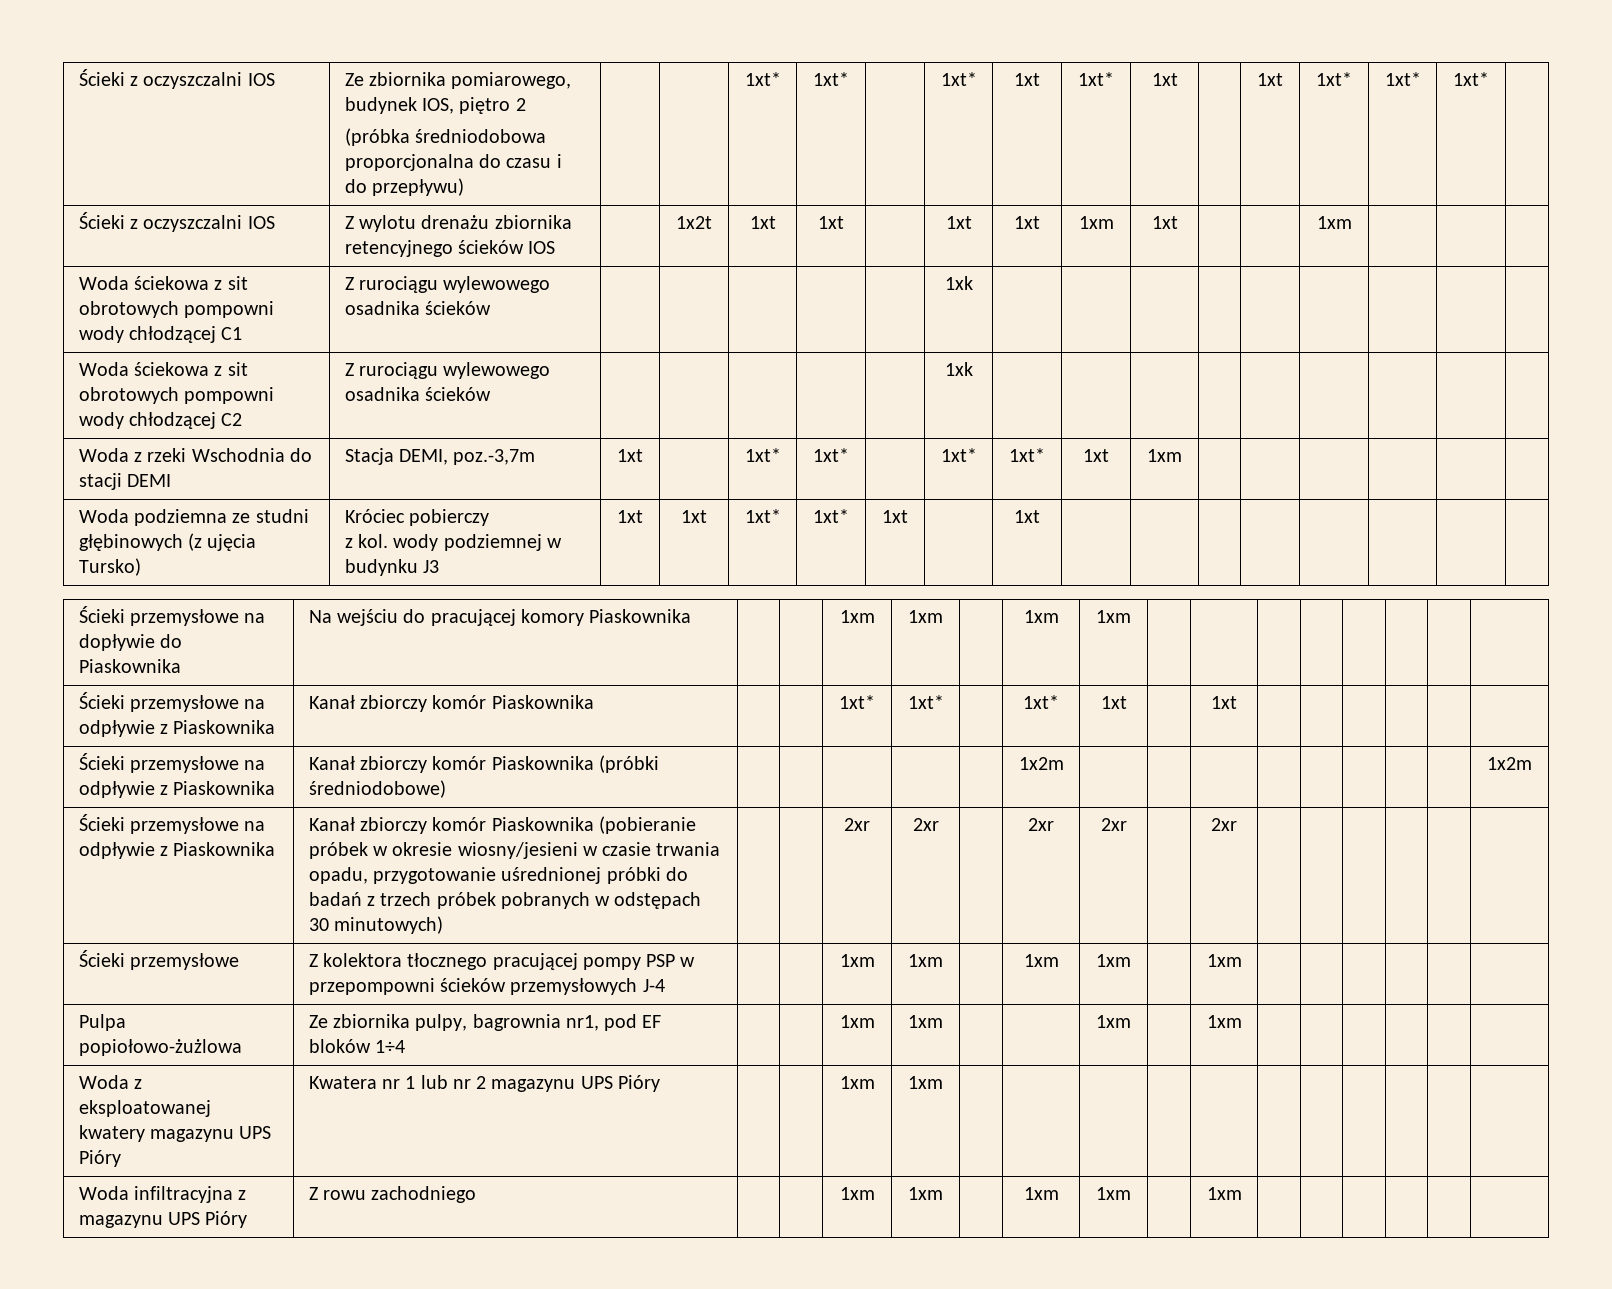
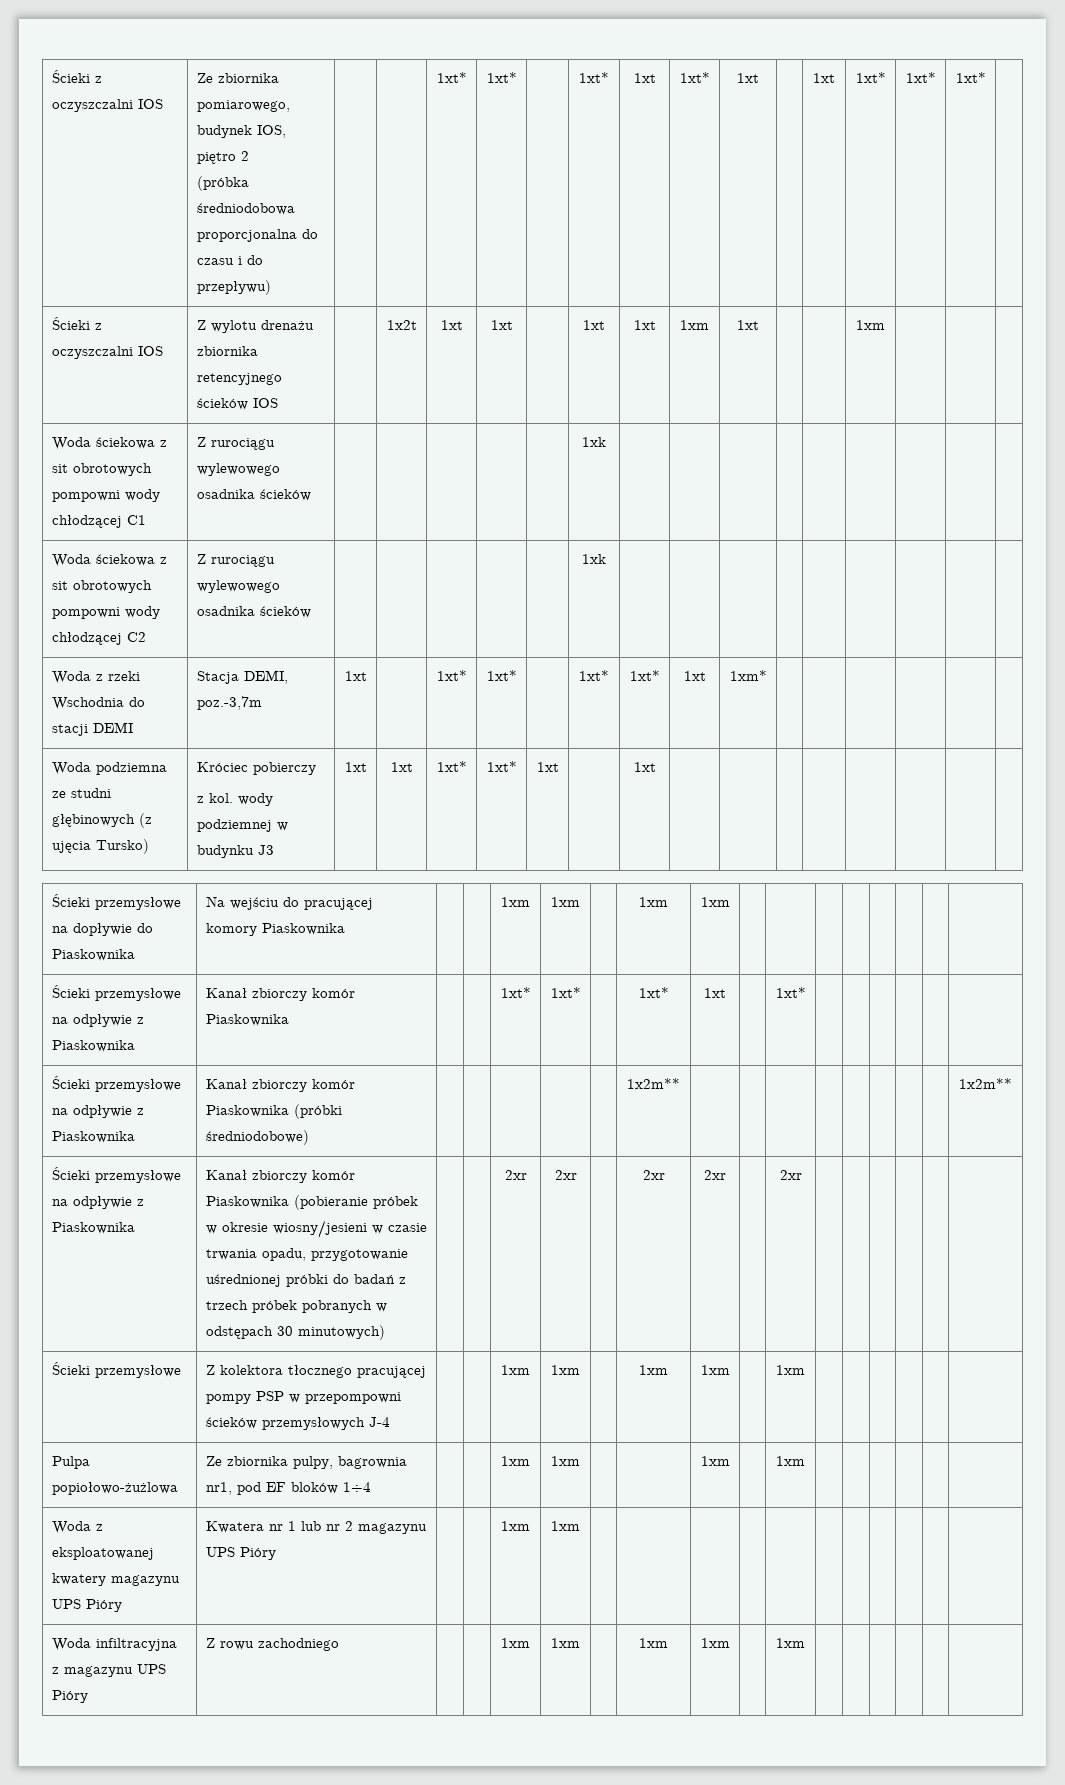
- Woda z rzeki Wschodnia do stacji DEMI | Stacja DEMI, poz.-3,7m | 1xt | | 1xt* | 1xt* | | 1xt* | 1xt* | 1xt | 1xm | | | | | |
+ Woda z rzeki Wschodnia do stacji DEMI | Stacja DEMI, poz.-3,7m | 1xt | | 1xt* | 1xt* | | 1xt* | 1xt* | 1xt | 1xm* | | | | | |
- Ścieki przemysłowe na odpływie z Piaskownika | Kanał zbiorczy komór Piaskownika | | | 1xt* | 1xt* | | 1xt* | 1xt | | 1xt | | | | | |
+ Ścieki przemysłowe na odpływie z Piaskownika | Kanał zbiorczy komór Piaskownika | | | 1xt* | 1xt* | | 1xt* | 1xt | | 1xt* | | | | | |
- Ścieki przemysłowe na odpływie z Piaskownika | Kanał zbiorczy komór Piaskownika (próbki średniodobowe) | | | | | | 1x2m | | | | | | | | | 1x2m
+ Ścieki przemysłowe na odpływie z Piaskownika | Kanał zbiorczy komór Piaskownika (próbki średniodobowe) | | | | | | 1x2m** | | | | | | | | | 1x2m**

